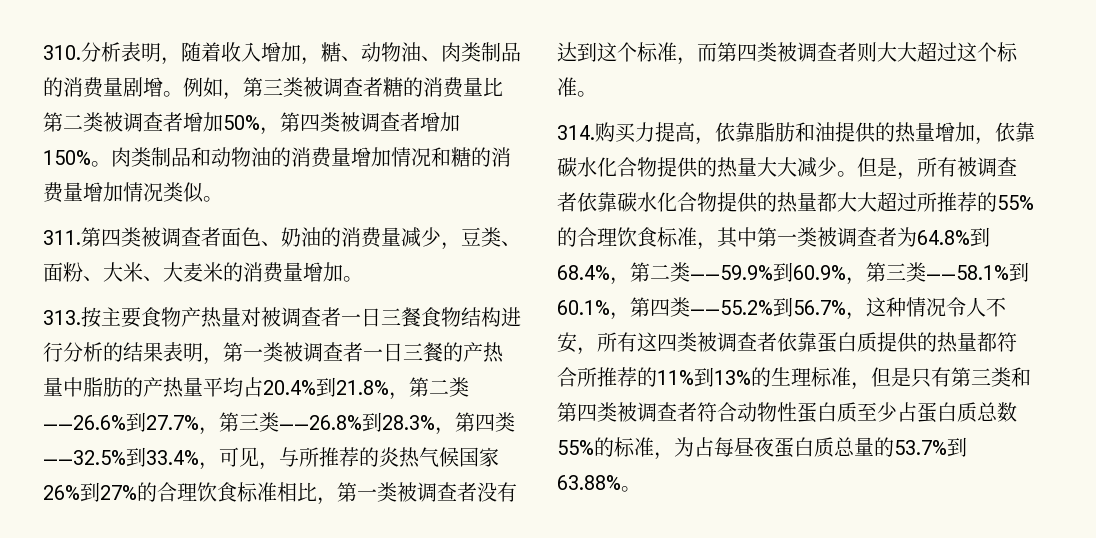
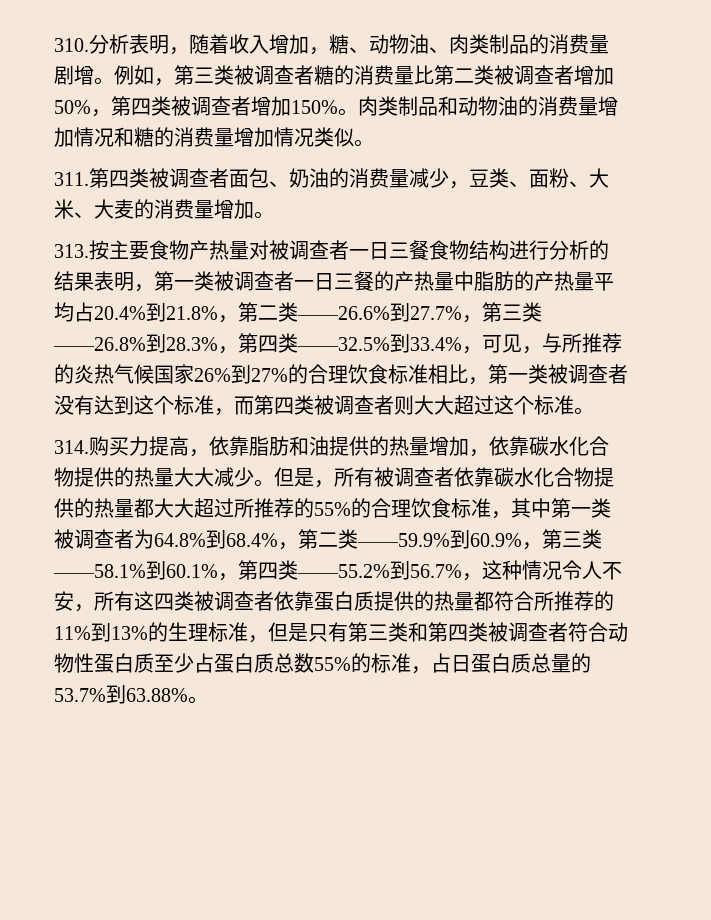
- 311.第四类被调查者面色、奶油的消费量减少，豆类、面粉、大米、大麦米的消费量增加。
+ 311.第四类被调查者面包、奶油的消费量减少，豆类、面粉、大米、大麦的消费量增加。
- 但是，所有被调查者依靠碳水化合物提供的热量都大大超过所推荐的55%的合理饮食标准，其中第一类被调查者为64.8%到68.4%，第二类——59.9%到60.9%，第三类——58.1%到60.1%，第四类——55.2%到56.7%，这种情况令人不安，所有这四类被调查者依靠蛋白质提供的热量都符合所推荐的11%到13%的生理标准，但是只有第三类和第四类被调查者符合动物性蛋白质至少占蛋白质总数55%的标准，为占每昼夜蛋白质总量的53.7%到63.88%。
+ 但是，所有被调查者依靠碳水化合物提供的热量都大大超过所推荐的55%的合理饮食标准，其中第一类被调查者为64.8%到68.4%，第二类——59.9%到60.9%，第三类——58.1%到60.1%，第四类——55.2%到56.7%，这种情况令人不安，所有这四类被调查者依靠蛋白质提供的热量都符合所推荐的11%到13%的生理标准，但是只有第三类和第四类被调查者符合动物性蛋白质至少占蛋白质总数55%的标准，占日蛋白质总量的53.7%到63.88%。

